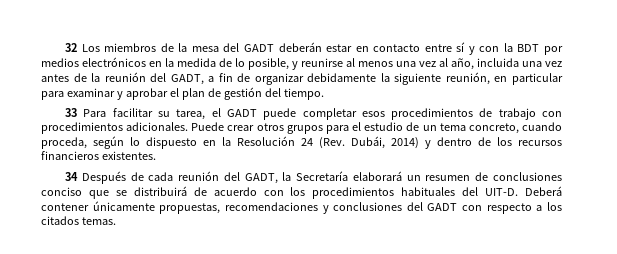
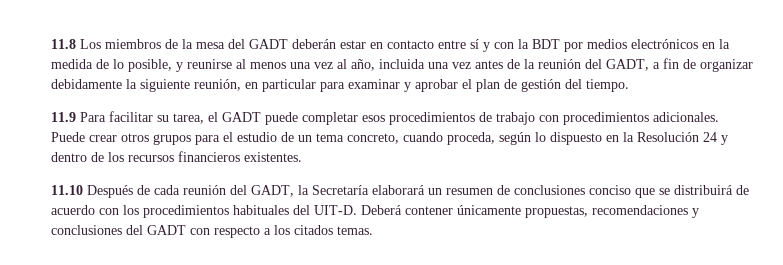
- 32 Los miembros de la mesa del GADT deberán estar en contacto entre sí y con la BDT por medios electrónicos en la medida de lo posible, y reunirse al menos una vez al año, incluida una vez antes de la reunión del GADT, a fin de organizar debidamente la siguiente reunión, en particular para examinar y aprobar el plan de gestión del tiempo.
+ 11.8 Los miembros de la mesa del GADT deberán estar en contacto entre sí y con la BDT por medios electrónicos en la medida de lo posible, y reunirse al menos una vez al año, incluida una vez antes de la reunión del GADT, a fin de organizar debidamente la siguiente reunión, en particular para examinar y aprobar el plan de gestión del tiempo.
- 33 Para facilitar su tarea, el GADT puede completar esos procedimientos de trabajo con procedimientos adicionales.
+ 11.9 Para facilitar su tarea, el GADT puede completar esos procedimientos de trabajo con procedimientos adicionales.
- Puede crear otros grupos para el estudio de un tema concreto, cuando proceda, según lo dispuesto en la Resolución 24 (Rev. Dubái, 2014) y dentro de los recursos financieros existentes.
+ Puede crear otros grupos para el estudio de un tema concreto, cuando proceda, según lo dispuesto en la Resolución 24 y dentro de los recursos financieros existentes.
- 34 Después de cada reunión del GADT, la Secretaría elaborará un resumen de conclusiones conciso que se distribuirá de acuerdo con los procedimientos habituales del UIT-D.
+ 11.10 Después de cada reunión del GADT, la Secretaría elaborará un resumen de conclusiones conciso que se distribuirá de acuerdo con los procedimientos habituales del UIT-D.

